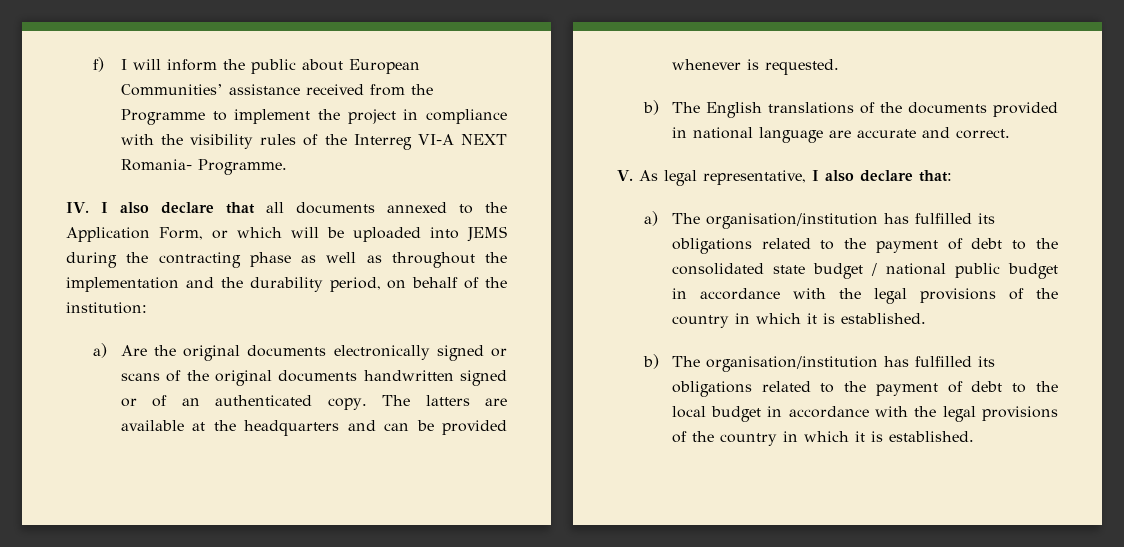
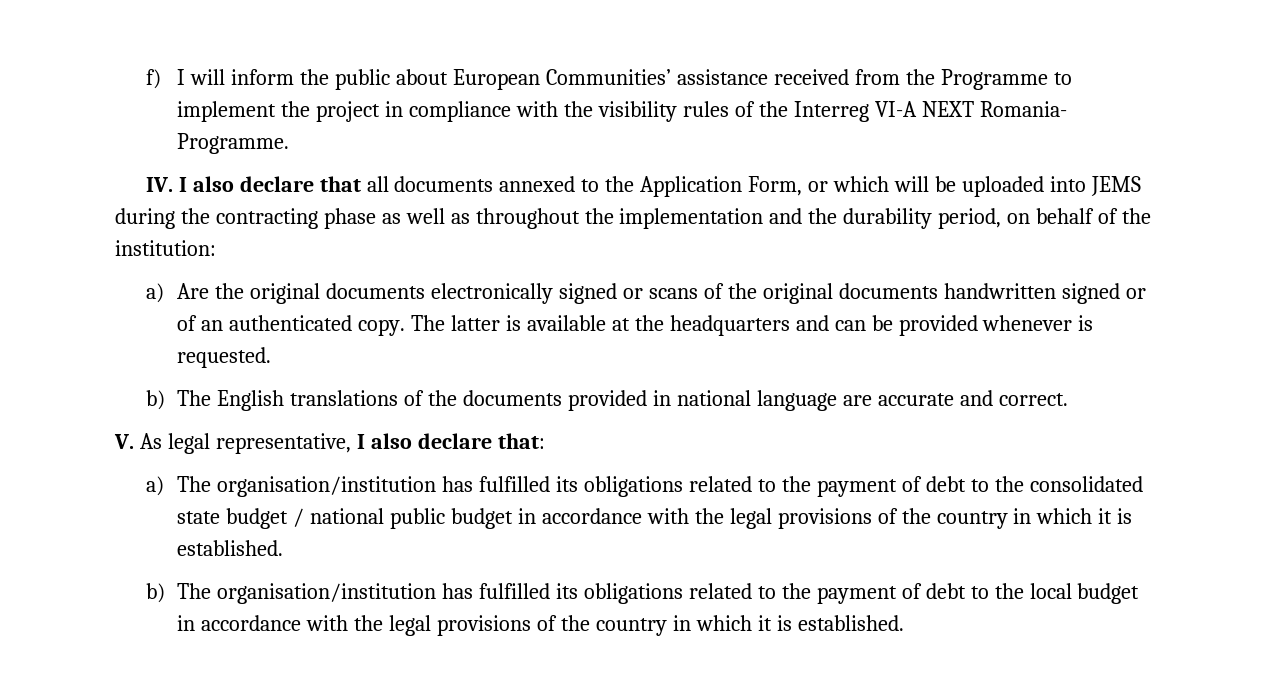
- The latters are available at the headquarters and can be provided whenever is requested.
+ The latter is available at the headquarters and can be provided whenever is requested.

